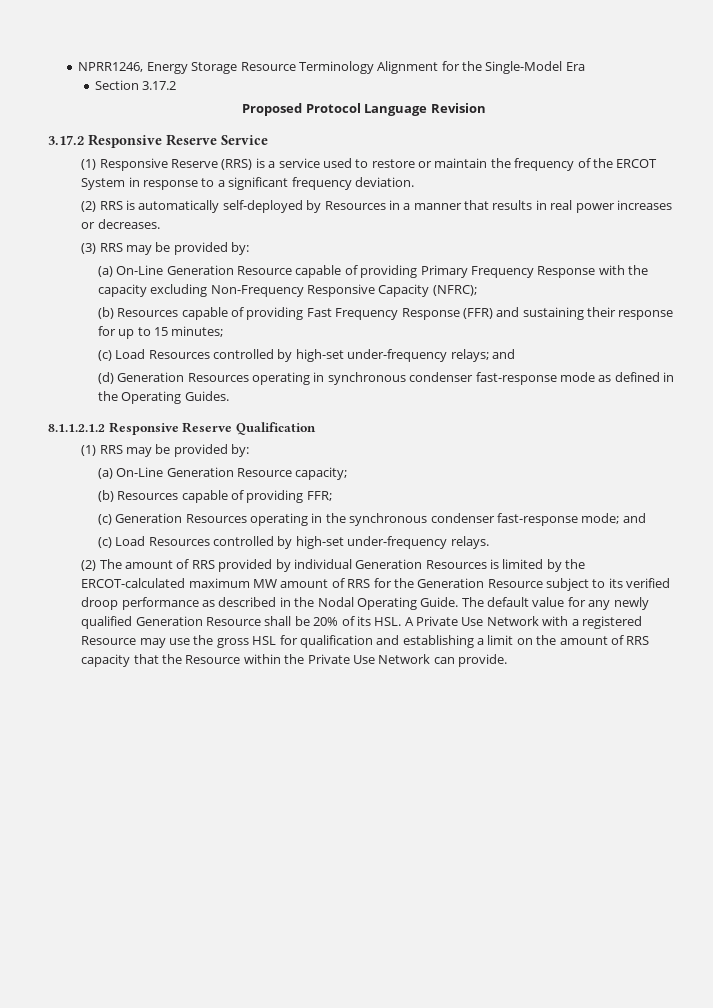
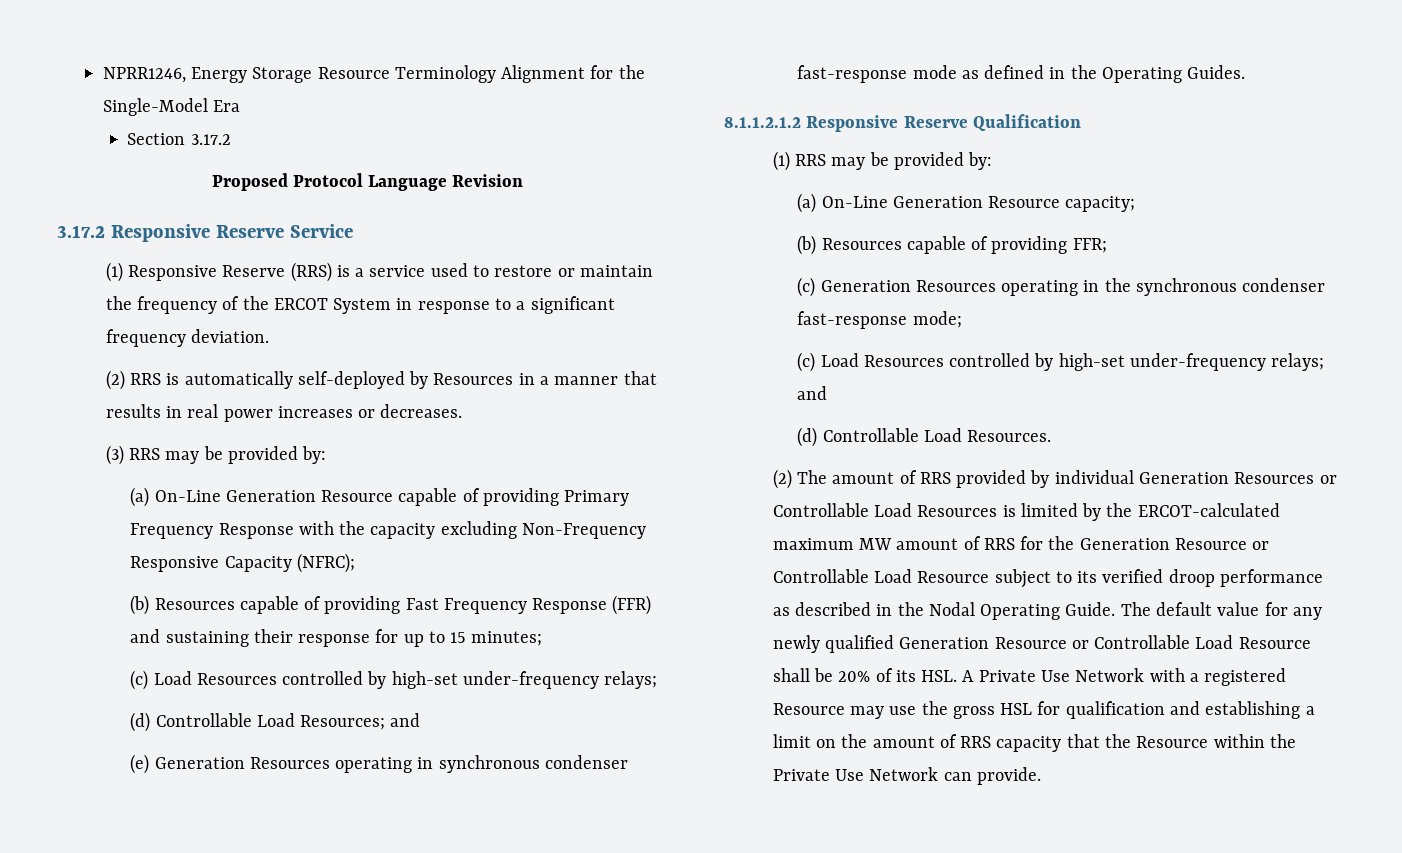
  (b) Resources capable of providing Fast Frequency Response (FFR) and sustaining their response for up to 15 minutes;
- (c) Load Resources controlled by high-set under-frequency relays; and
- (d) Generation Resources operating in synchronous condenser fast-response mode as defined in the Operating Guides.
+ (c) Load Resources controlled by high-set under-frequency relays;
+ (d) Controllable Load Resources; and
+ (e) Generation Resources operating in synchronous condenser fast-response mode as defined in the Operating Guides.
- (c) Generation Resources operating in the synchronous condenser fast-response mode; and
- (c) Load Resources controlled by high-set under-frequency relays.
+ (c) Generation Resources operating in the synchronous condenser fast-response mode;
+ (c) Load Resources controlled by high-set under-frequency relays; and
+ (d) Controllable Load Resources.
- (2) The amount of RRS provided by individual Generation Resources is limited by the ERCOT-calculated maximum MW amount of RRS for the Generation Resource subject to its verified droop performance as described in the Nodal Operating Guide.
+ (2) The amount of RRS provided by individual Generation Resources or Controllable Load Resources is limited by the ERCOT-calculated maximum MW amount of RRS for the Generation Resource or Controllable Load Resource subject to its verified droop performance as described in the Nodal Operating Guide.
- The default value for any newly qualified Generation Resource shall be 20% of its HSL. A Private Use Network with a registered Resource may use the gross HSL for qualification and establishing a limit on the amount of RRS capacity that the Resource within the Private Use Network can provide.
+ The default value for any newly qualified Generation Resource or Controllable Load Resource shall be 20% of its HSL. A Private Use Network with a registered Resource may use the gross HSL for qualification and establishing a limit on the amount of RRS capacity that the Resource within the Private Use Network can provide.

